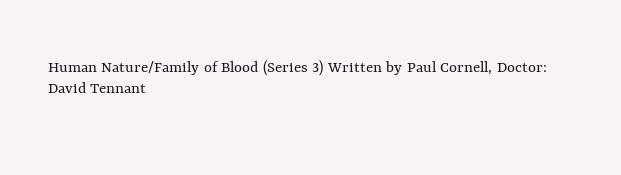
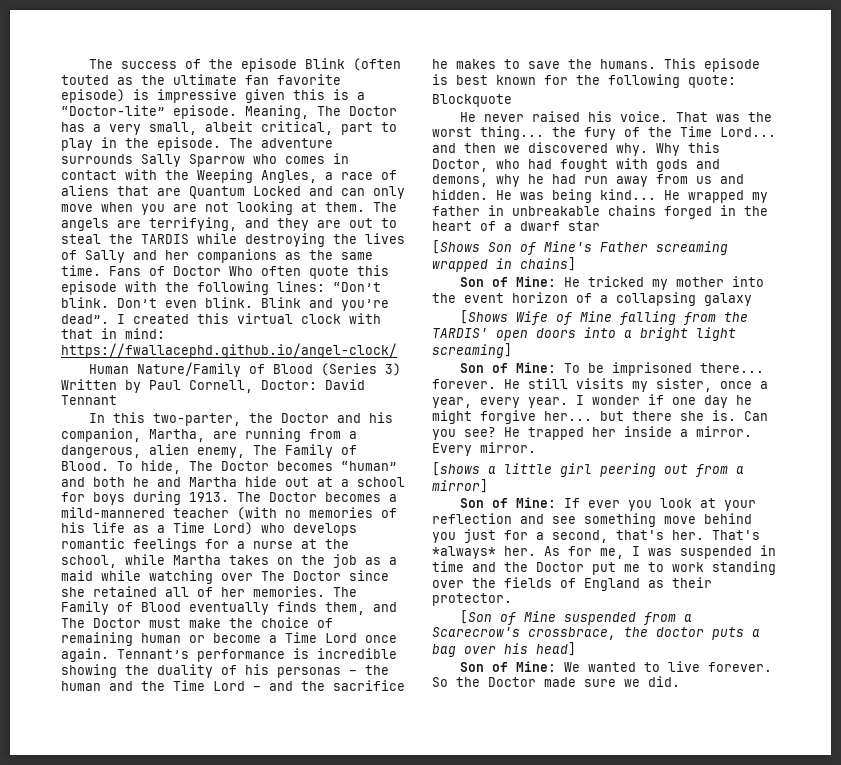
+ The success of the episode Blink (often touted as the ultimate fan favorite episode) is impressive given this is a “Doctor-lite” episode. Meaning, The Doctor has a very small, albeit critical, part to play in the episode. The adventure surrounds Sally Sparrow who comes in contact with the Weeping Angles, a race of aliens that are Quantum Locked and can only move when you are not looking at them. The angels are terrifying, and they are out to steal the TARDIS while destroying the lives of Sally and her companions as the same time. Fans of Doctor Who often quote this episode with the following lines: “Don’t blink. Don’t even blink. Blink and you’re dead”. I created this virtual clock with that in mind: https://fwallacephd.github.io/angel-clock/
+ In this two-parter, the Doctor and his companion, Martha, are running from a dangerous, alien enemy, The Family of Blood. To hide, The Doctor becomes “human” and both he and Martha hide out at a school for boys during 1913. The Doctor becomes a mild-mannered teacher (with no memories of his life as a Time Lord) who develops romantic feelings for a nurse at the school, while Martha takes on the job as a maid while watching over The Doctor since she retained all of her memories. The Family of Blood eventually finds them, and The Doctor must make the choice of remaining human or become a Time Lord once again. Tennant’s performance is incredible showing the duality of his personas – the human and the Time Lord – and the sacrifice he makes to save the humans. This episode is best known for the following quote:
+ Blockquote
+ He never raised his voice. That was the worst thing... the fury of the Time Lord... and then we discovered why. Why this Doctor, who had fought with gods and demons, why he had run away from us and hidden. He was being kind... He wrapped my father in unbreakable chains forged in the heart of a dwarf star
+ [Shows Son of Mine's Father screaming wrapped in chains]
+ Son of Mine: He tricked my mother into the event horizon of a collapsing galaxy
+ [Shows Wife of Mine falling from the TARDIS' open doors into a bright light screaming]
+ Son of Mine: To be imprisoned there... forever. He still visits my sister, once a year, every year. I wonder if one day he might forgive her... but there she is. Can you see? He trapped her inside a mirror. Every mirror.
+ [shows a little girl peering out from a mirror]
+ Son of Mine: If ever you look at your reflection and see something move behind you just for a second, that's her. That's *always* her. As for me, I was suspended in time and the Doctor put me to work standing over the fields of England as their protector.
+ [Son of Mine suspended from a Scarecrow's crossbrace, the doctor puts a bag over his head]
+ Son of Mine: We wanted to live forever. So the Doctor made sure we did.

